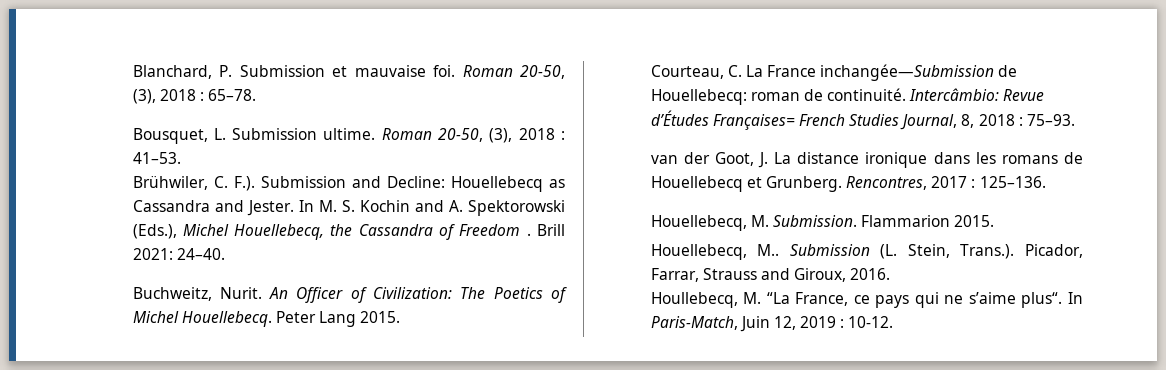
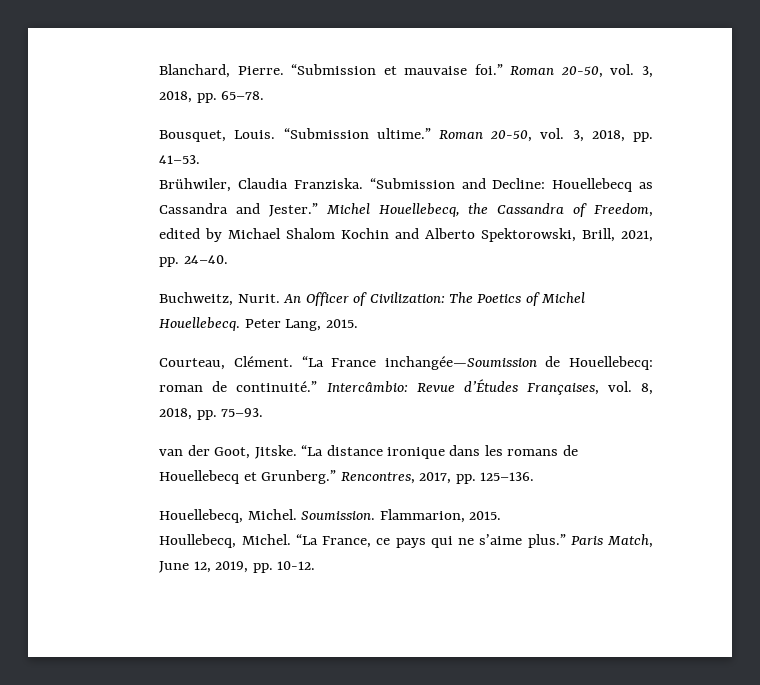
- Blanchard, P. Submission et mauvaise foi. Roman 20-50, (3), 2018 : 65–78.
- Bousquet, L. Submission ultime. Roman 20-50, (3), 2018 : 41–53.
+ Blanchard, Pierre. “Submission et mauvaise foi.” Roman 20-50, vol. 3, 2018, pp. 65–78.
+ Bousquet, Louis. “Submission ultime.” Roman 20-50, vol. 3, 2018, pp. 41–53.
- Brühwiler, C. F.). Submission and Decline: Houellebecq as Cassandra and Jester. In M. S. Kochin and A. Spektorowski (Eds.), Michel Houellebecq, the Cassandra of Freedom . Brill 2021: 24–40.
+ Brühwiler, Claudia Franziska. “Submission and Decline: Houellebecq as Cassandra and Jester.” Michel Houellebecq, the Cassandra of Freedom, edited by Michael Shalom Kochin and Alberto Spektorowski, Brill, 2021, pp. 24–40.
- Peter Lang 2015.
+ Peter Lang, 2015.
- Courteau, C. La France inchangée—Submission de Houellebecq: roman de continuité.
+ Courteau, Clément. “La France inchangée—Soumission de Houellebecq: roman de continuité.”
- Intercâmbio: Revue d’Études Françaises= French Studies Journal, 8, 2018 : 75–93.
+ Intercâmbio: Revue d’Études Françaises, vol. 8, 2018, pp. 75–93.
- van der Goot, J. La distance ironique dans les romans de Houellebecq et Grunberg. Rencontres, 2017 : 125–136.
- Houellebecq, M. Submission. Flammarion 2015.
- Houellebecq, M.. Submission (L. Stein, Trans.). Picador, Farrar, Strauss and Giroux, 2016.
+ van der Goot, Jitske. “La distance ironique dans les romans de Houellebecq et Grunberg.” Rencontres, 2017, pp. 125–136.
+ Houellebecq, Michel. Soumission. Flammarion, 2015.
- Houllebecq, M. “La France, ce pays qui ne s’aime plus“. In Paris-Match, Juin 12, 2019 : 10-12.
+ Houllebecq, Michel. “La France, ce pays qui ne s’aime plus.” Paris Match, June 12, 2019, pp. 10-12.

